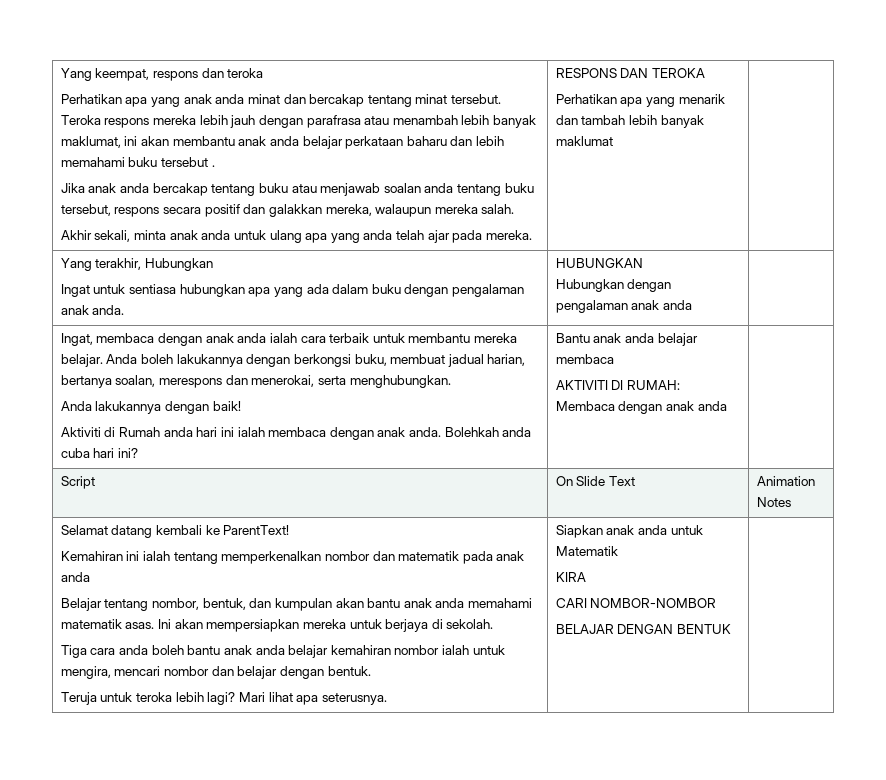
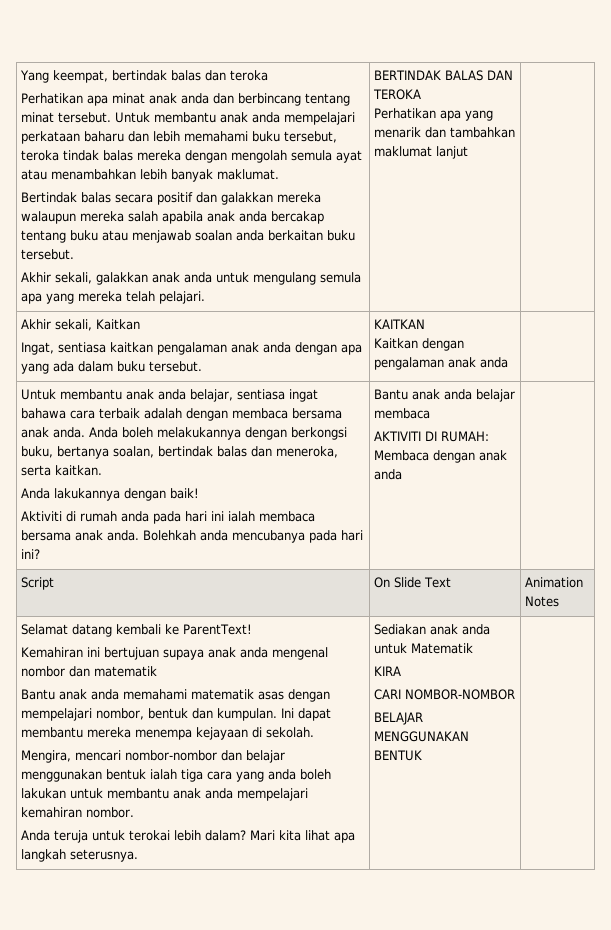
- Yang keempat, respons dan teroka
+ Yang keempat, bertindak balas dan teroka
- Perhatikan apa yang anak anda minat dan bercakap tentang minat tersebut. Teroka respons mereka lebih jauh dengan parafrasa atau menambah lebih banyak maklumat, ini akan membantu anak anda belajar perkataan baharu dan lebih memahami buku tersebut .
- Jika anak anda bercakap tentang buku atau menjawab soalan anda tentang buku tersebut, respons secara positif dan galakkan mereka, walaupun mereka salah.
- Akhir sekali, minta anak anda untuk ulang apa yang anda telah ajar pada mereka. | RESPONS DAN TEROKA
+ Perhatikan apa minat anak anda dan berbincang tentang minat tersebut. Untuk membantu anak anda mempelajari perkataan baharu dan lebih memahami buku tersebut, teroka tindak balas mereka dengan mengolah semula ayat atau menambahkan lebih banyak maklumat.
+ Bertindak balas secara positif dan galakkan mereka walaupun mereka salah apabila anak anda bercakap tentang buku atau menjawab soalan anda berkaitan buku tersebut.
+ Akhir sekali, galakkan anak anda untuk mengulang semula apa yang mereka telah pelajari. | BERTINDAK BALAS DAN TEROKA
- Perhatikan apa yang menarik dan tambah lebih banyak maklumat |
- Yang terakhir, Hubungkan
- Ingat untuk sentiasa hubungkan apa yang ada dalam buku dengan pengalaman anak anda. | HUBUNGKAN
- Hubungkan dengan pengalaman anak anda |
- Ingat, membaca dengan anak anda ialah cara terbaik untuk membantu mereka belajar.
+ Perhatikan apa yang menarik dan tambahkan maklumat lanjut |
+ Akhir sekali, Kaitkan
+ Ingat, sentiasa kaitkan pengalaman anak anda dengan apa yang ada dalam buku tersebut. | KAITKAN
+ Kaitkan dengan pengalaman anak anda |
+ Untuk membantu anak anda belajar, sentiasa ingat bahawa cara terbaik adalah dengan membaca bersama anak anda.
- Anda boleh lakukannya dengan berkongsi buku, membuat jadual harian, bertanya soalan, merespons dan menerokai, serta menghubungkan.
+ Anda boleh melakukannya dengan berkongsi buku, bertanya soalan, bertindak balas dan meneroka, serta kaitkan.
- Aktiviti di Rumah anda hari ini ialah membaca dengan anak anda.
+ Aktiviti di rumah anda pada hari ini ialah membaca bersama anak anda.
- Bolehkah anda cuba hari ini?
+ Bolehkah anda mencubanya pada hari ini?
- Kemahiran ini ialah tentang memperkenalkan nombor dan matematik pada anak anda
- Belajar tentang nombor, bentuk, dan kumpulan akan bantu anak anda memahami matematik asas. Ini akan mempersiapkan mereka untuk berjaya di sekolah.
- Tiga cara anda boleh bantu anak anda belajar kemahiran nombor ialah untuk mengira, mencari nombor dan belajar dengan bentuk.
- Teruja untuk teroka lebih lagi? Mari lihat apa seterusnya.
+ Kemahiran ini bertujuan supaya anak anda mengenal nombor dan matematik
+ Bantu anak anda memahami matematik asas dengan mempelajari nombor, bentuk dan kumpulan. Ini dapat membantu mereka menempa kejayaan di sekolah.
+ Mengira, mencari nombor-nombor dan belajar menggunakan bentuk ialah tiga cara yang anda boleh lakukan untuk membantu anak anda mempelajari kemahiran nombor.
+ Anda teruja untuk terokai lebih dalam? Mari kita lihat apa langkah seterusnya.
- Siapkan anak anda untuk Matematik
+ Sediakan anak anda untuk Matematik
- BELAJAR DENGAN BENTUK
+ BELAJAR MENGGUNAKAN BENTUK

